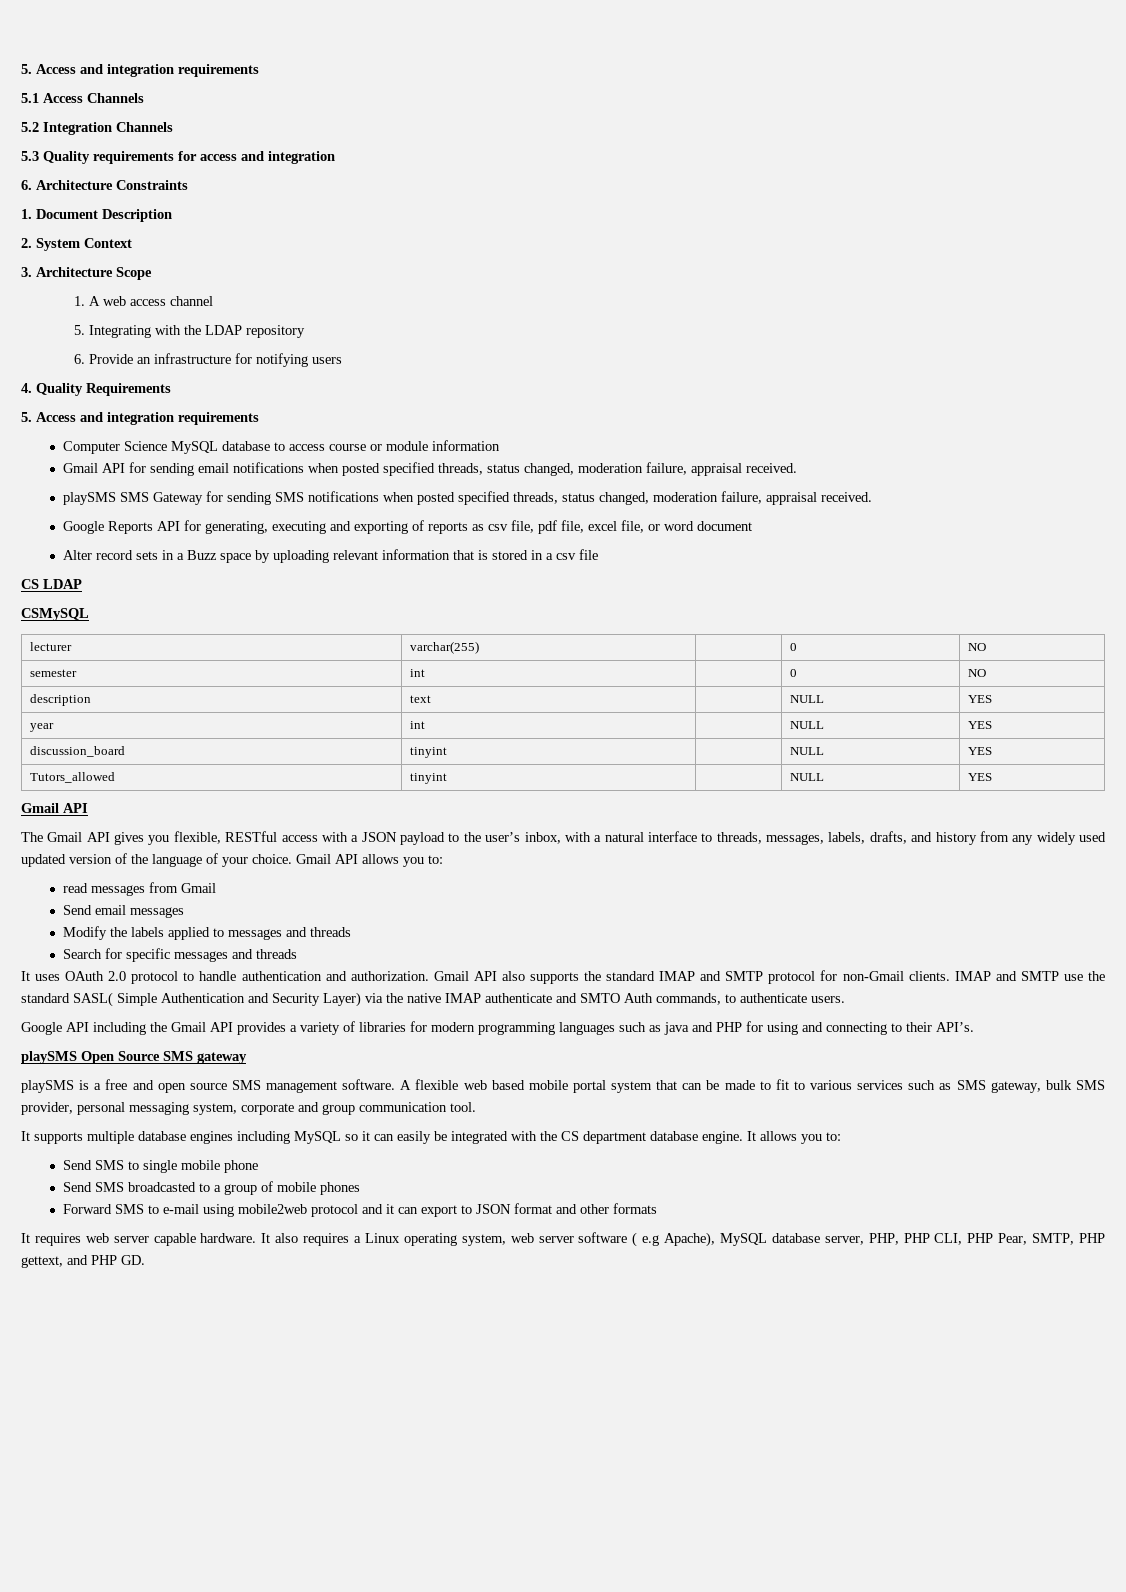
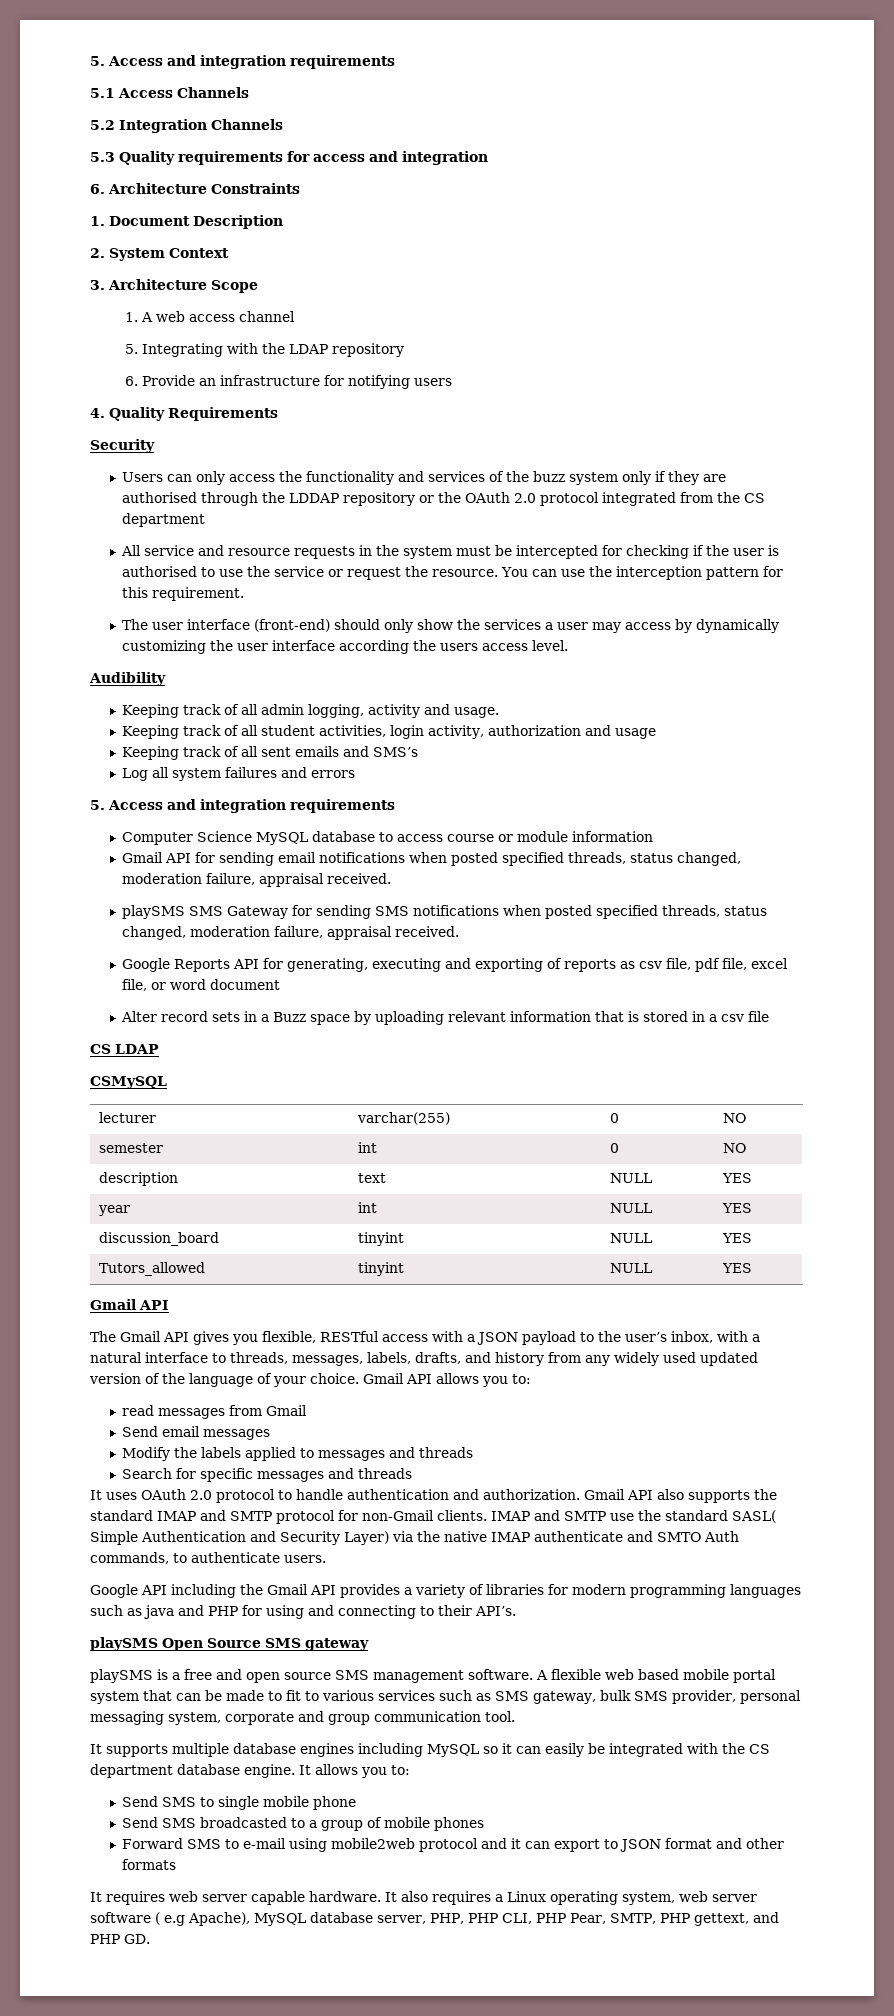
  4. Quality Requirements
+ Security
+ Users can only access the functionality and services of the buzz system only if they are authorised through the LDDAP repository or the OAuth 2.0 protocol integrated from the CS department
+ All service and resource requests in the system must be intercepted for checking if the user is authorised to use the service or request the resource. You can use the interception pattern for this requirement.
+ The user interface (front-end) should only show the services a user may access by dynamically customizing the user interface according the users access level.
+ Audibility
+ Keeping track of all admin logging, activity and usage.
+ Keeping track of all student activities, login activity, authorization and usage
+ Keeping track of all sent emails and SMS’s
+ Log all system failures and errors

